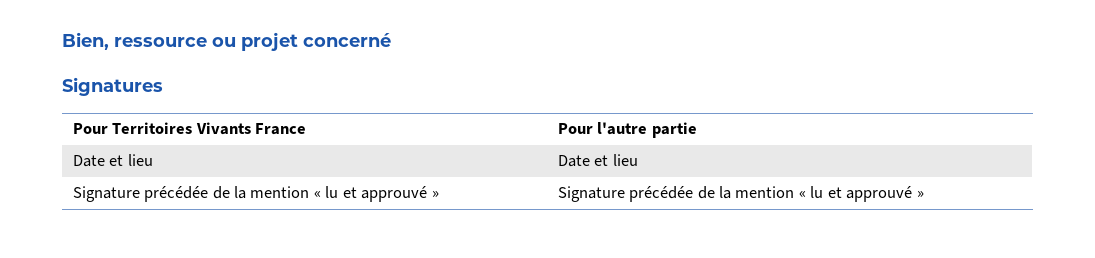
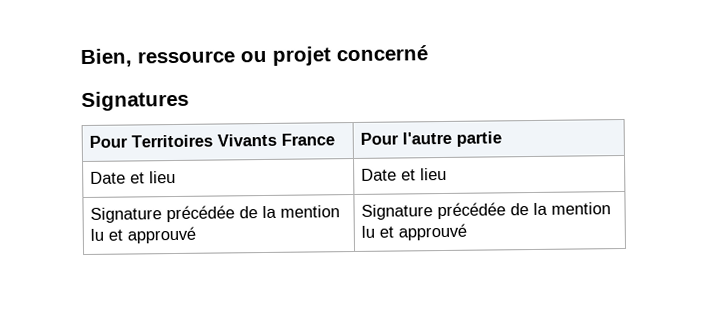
- Signature précédée de la mention « lu et approuvé » | Signature précédée de la mention « lu et approuvé »
+ Signature précédée de la mention lu et approuvé | Signature précédée de la mention lu et approuvé

